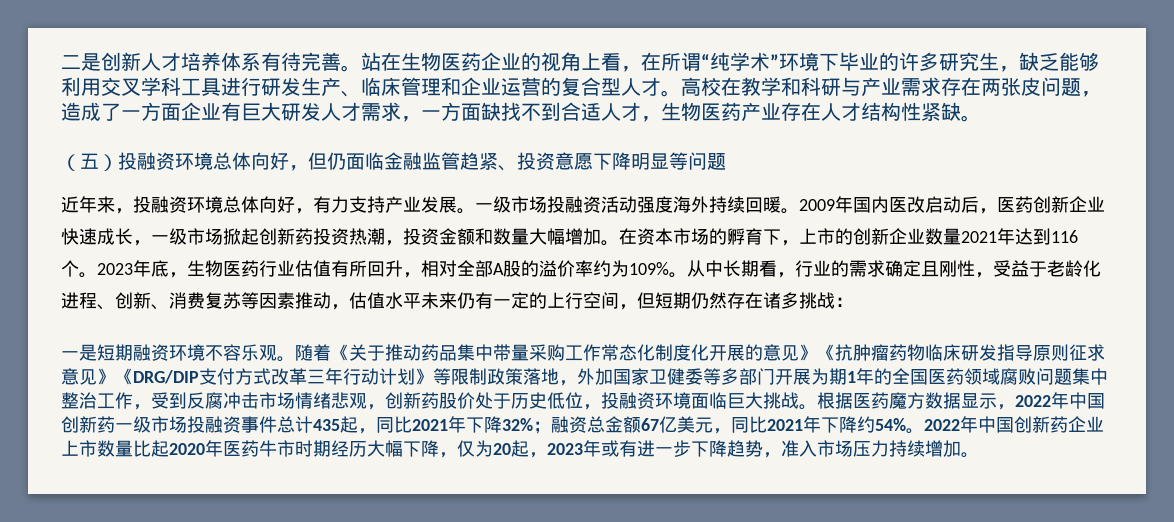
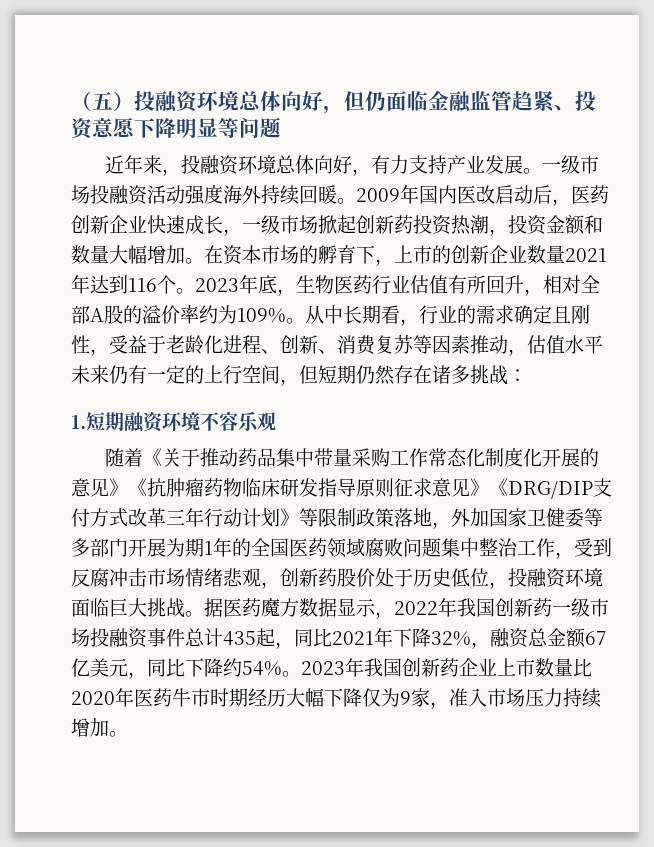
- 二是创新人才培养体系有待完善。站在生物医药企业的视角上看，在所谓“纯学术”环境下毕业的许多研究生，缺乏能够利用交叉学科工具进行研发生产、临床管理和企业运营的复合型人才。高校在教学和科研与产业需求存在两张皮问题，造成了一方面企业有巨大研发人才需求，一方面缺找不到合适人才，生物医药产业存在人才结构性紧缺。
- 一是短期融资环境不容乐观。随着《关于推动药品集中带量采购工作常态化制度化开展的意见》《抗肿瘤药物临床研发指导原则征求意见》《DRG/DIP支付方式改革三年行动计划》等限制政策落地，外加国家卫健委等多部门开展为期1年的全国医药领域腐败问题集中整治工作，受到反腐冲击市场情绪悲观，创新药股价处于历史低位，投融资环境面临巨大挑战。
+ 1.短期融资环境不容乐观
+ 随着《关于推动药品集中带量采购工作常态化制度化开展的意见》《抗肿瘤药物临床研发指导原则征求意见》《DRG/DIP支付方式改革三年行动计划》等限制政策落地，外加国家卫健委等多部门开展为期1年的全国医药领域腐败问题集中整治工作，受到反腐冲击市场情绪悲观，创新药股价处于历史低位，投融资环境面临巨大挑战。
- 根据医药魔方数据显示，2022年中国创新药一级市场投融资事件总计435起，同比2021年下降32%；融资总金额67亿美元，同比2021年下降约54%。
+ 据医药魔方数据显示，2022年我国创新药一级市场投融资事件总计435起，同比2021年下降32%，融资总金额67亿美元，同比下降约54%。
- 2022年中国创新药企业上市数量比起2020年医药牛市时期经历大幅下降，仅为20起，2023年或有进一步下降趋势，准入市场压力持续增加。
+ 2023年我国创新药企业上市数量比2020年医药牛市时期经历大幅下降仅为9家，准入市场压力持续增加。

